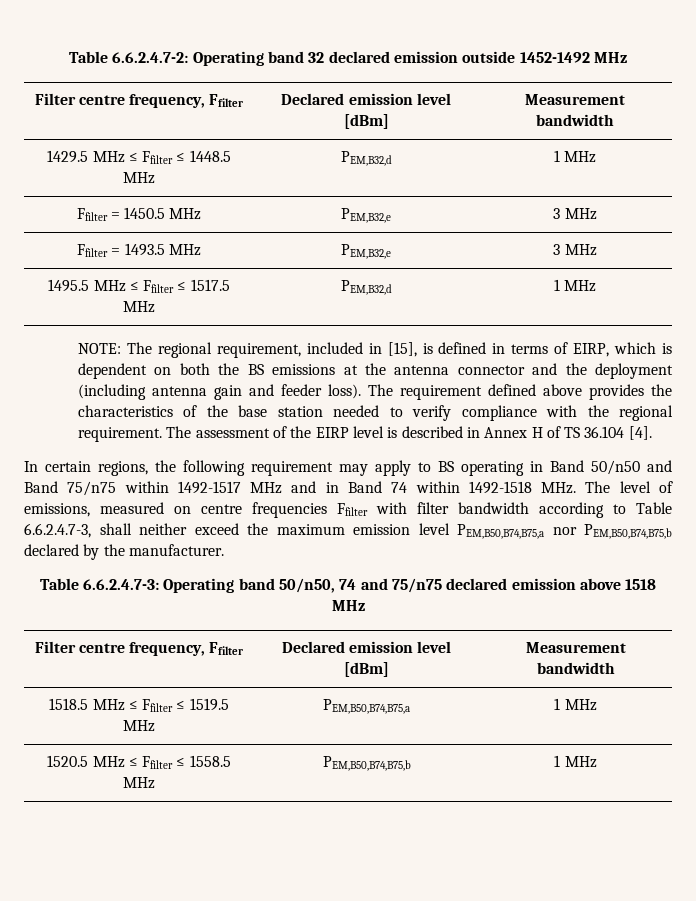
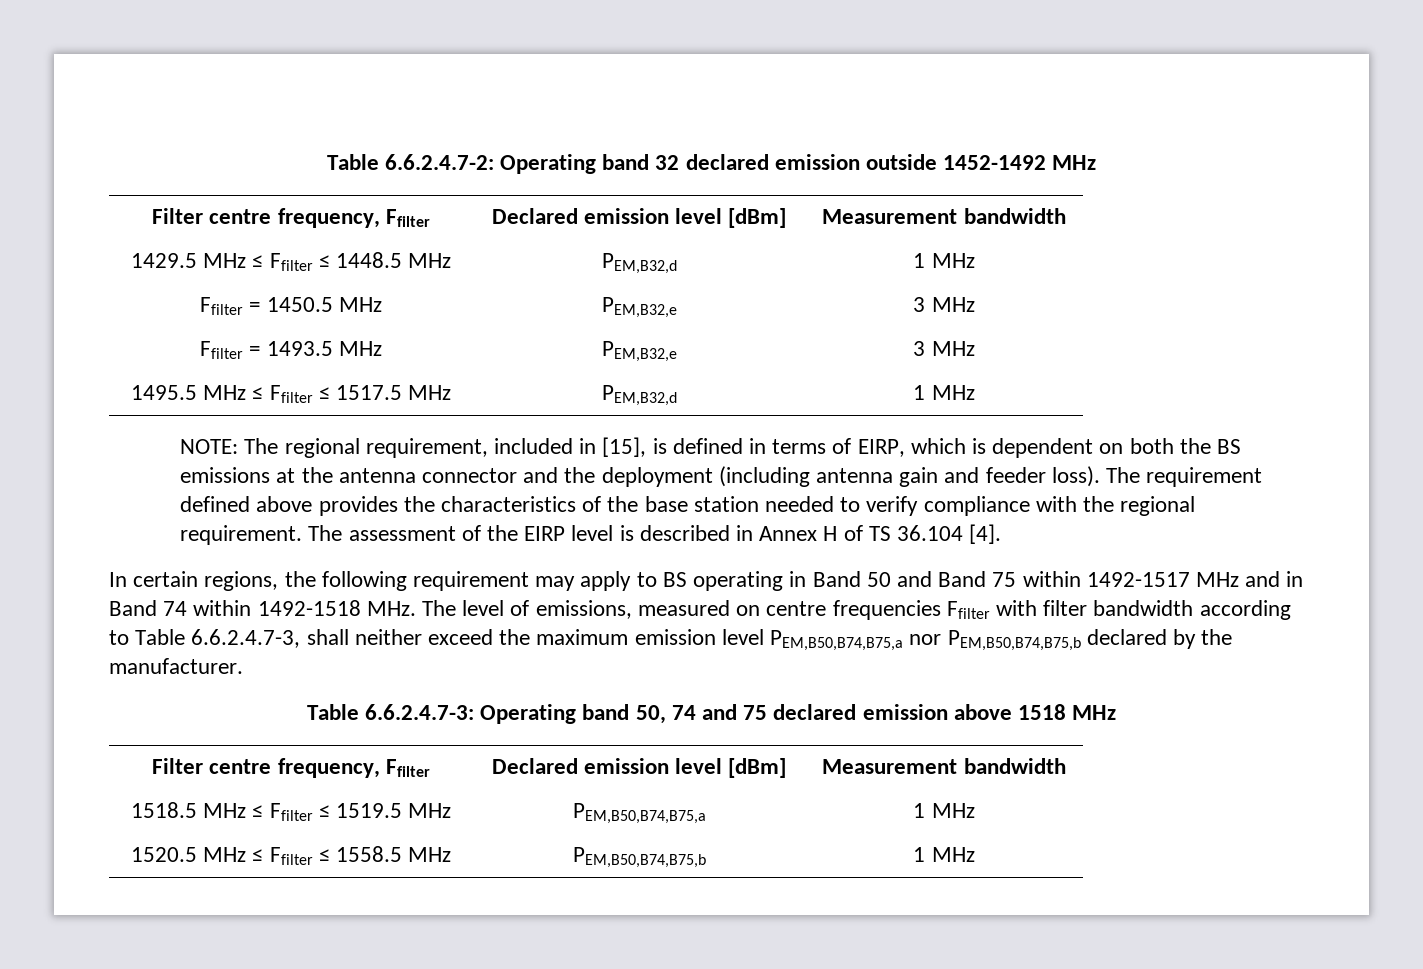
- In certain regions, the following requirement may apply to BS operating in Band 50/n50 and Band 75/n75 within 1492-1517 MHz and in Band 74 within 1492-1518 MHz. The level of emissions, measured on centre frequencies Ffilter with filter bandwidth according to Table 6.6.2.4.7-3, shall neither exceed the maximum emission level PEM,B50,B74,B75,a nor PEM,B50,B74,B75,b declared by the manufacturer.
+ In certain regions, the following requirement may apply to BS operating in Band 50 and Band 75 within 1492-1517 MHz and in Band 74 within 1492-1518 MHz. The level of emissions, measured on centre frequencies Ffilter with filter bandwidth according to Table 6.6.2.4.7-3, shall neither exceed the maximum emission level PEM,B50,B74,B75,a nor PEM,B50,B74,B75,b declared by the manufacturer.
- Table 6.6.2.4.7-3: Operating band 50/n50, 74 and 75/n75 declared emission above 1518 MHz
+ Table 6.6.2.4.7-3: Operating band 50, 74 and 75 declared emission above 1518 MHz

